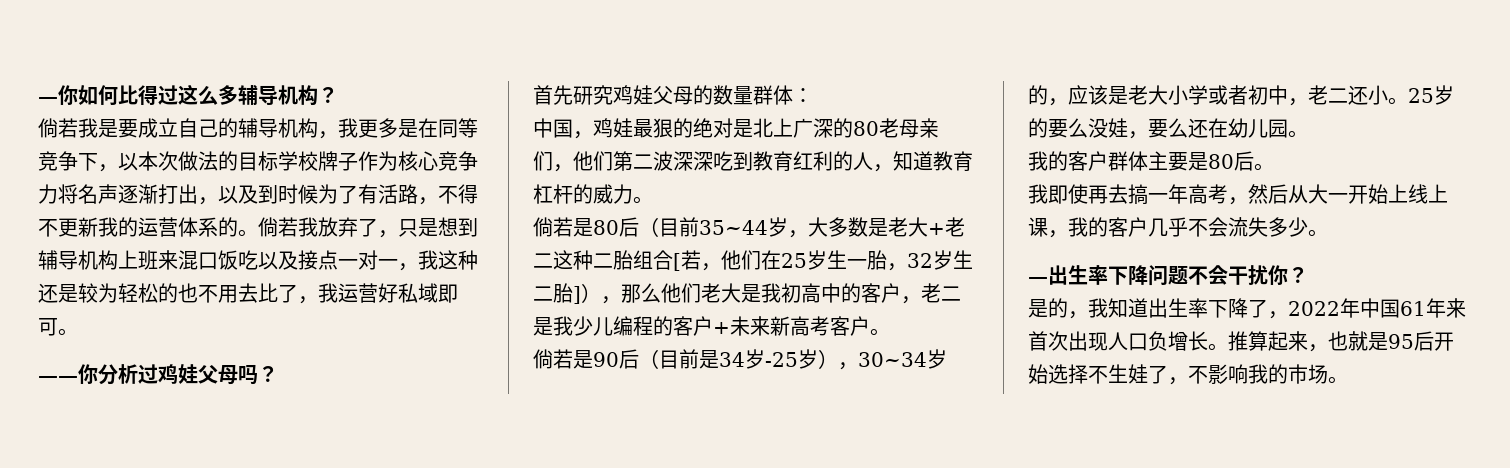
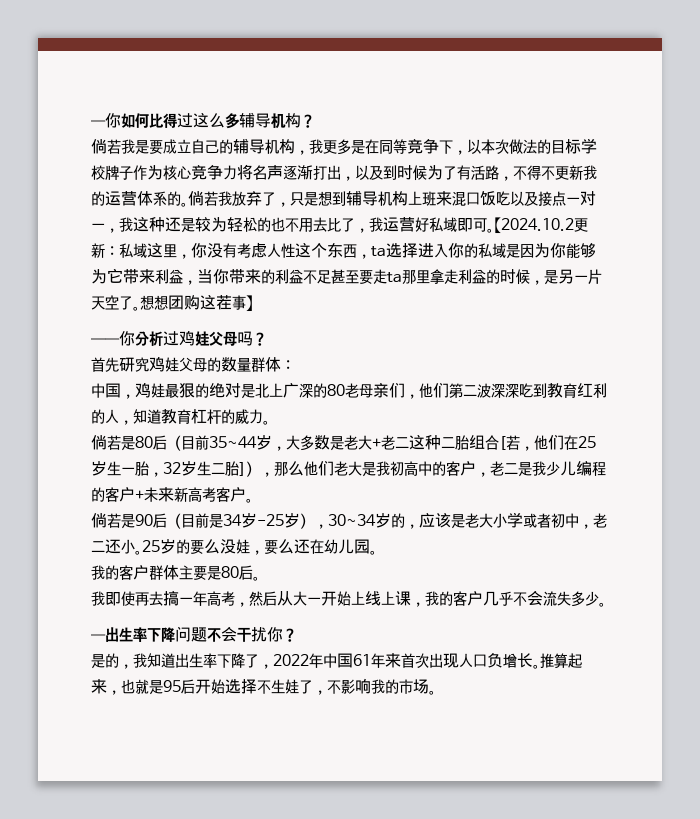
+ 【2024.10.2更新：私域这里，你没有考虑人性这个东西，ta选择进入你的私域是因为你能够为它带来利益，当你带来的利益不足甚至要走ta那里拿走利益的时候，是另一片天空了。想想团购这茬事】

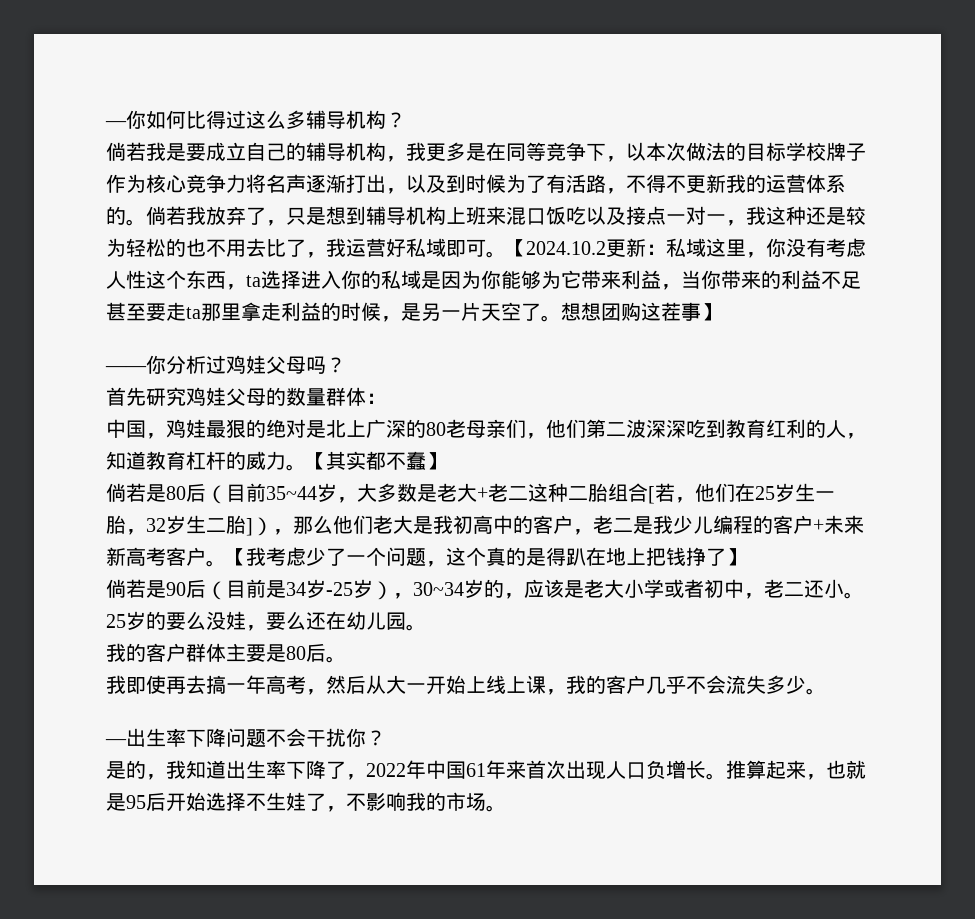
+ 【其实都不蠢】
+ 【我考虑少了一个问题，这个真的是得趴在地上把钱挣了】

